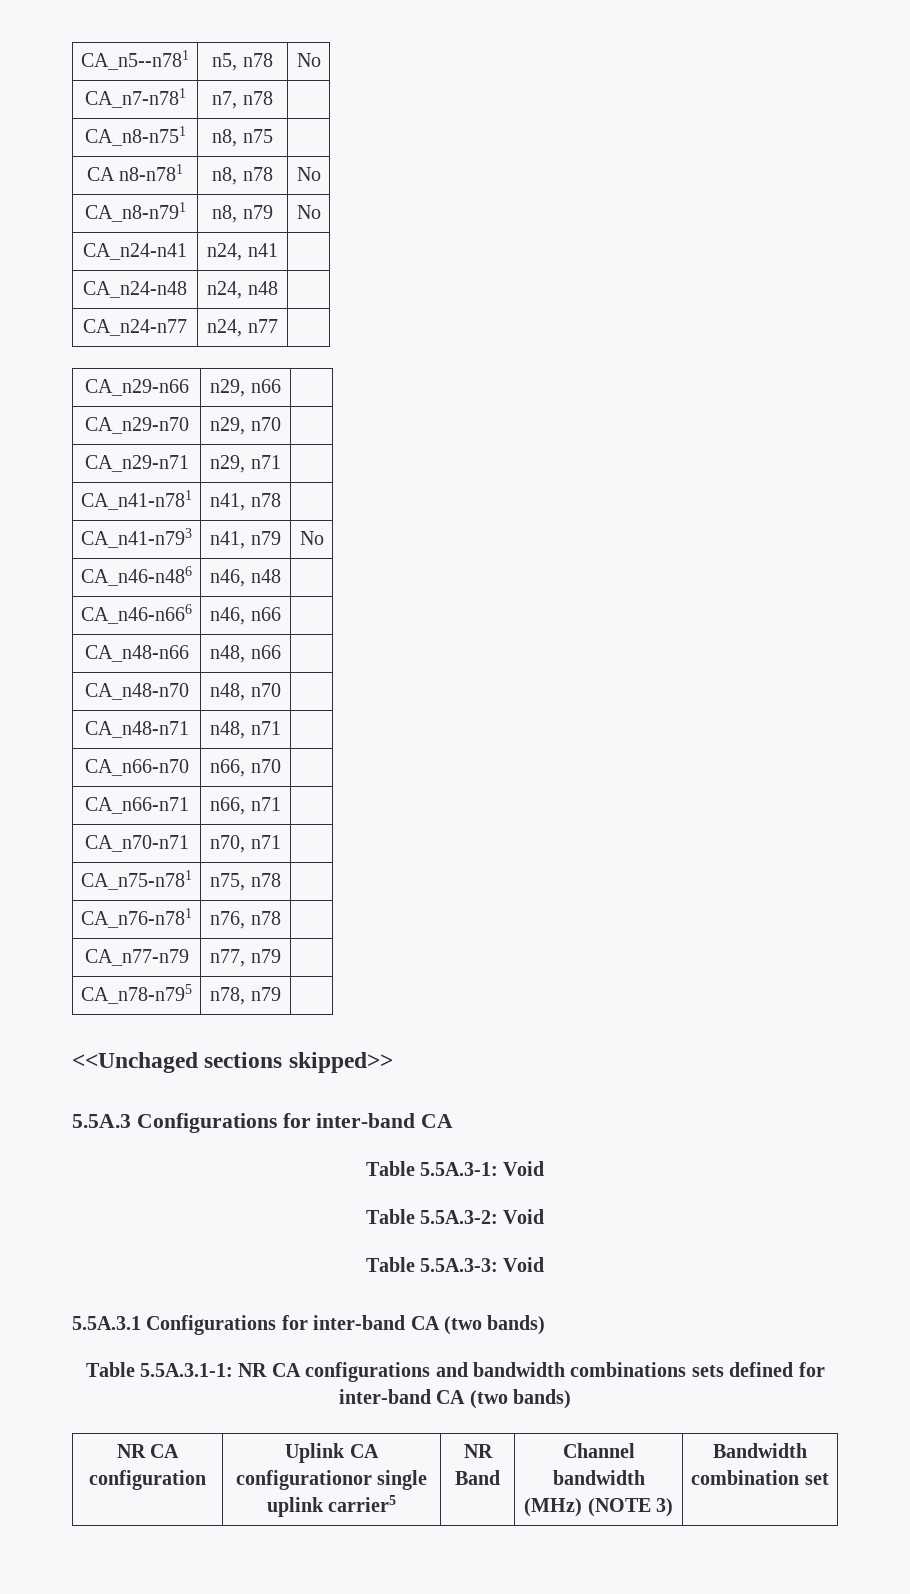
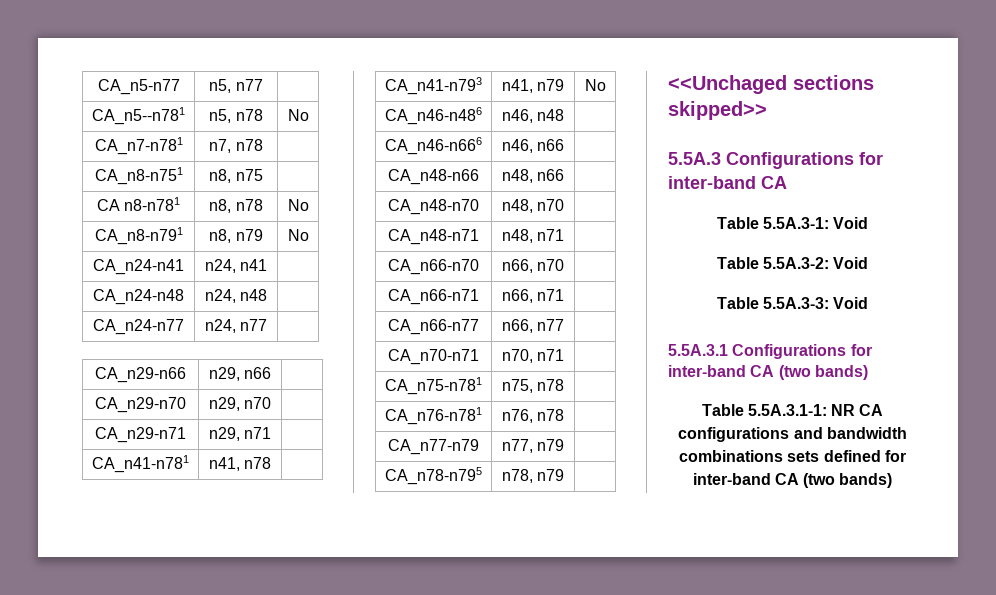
+ CA_n5-n77 | n5, n77 |
+ CA_n66-n77 | n66, n77 |
- NR CA configuration | Uplink CA configurationor single uplink carrier5 | NR Band | Channel bandwidth (MHz) (NOTE 3) | Bandwidth combination set

